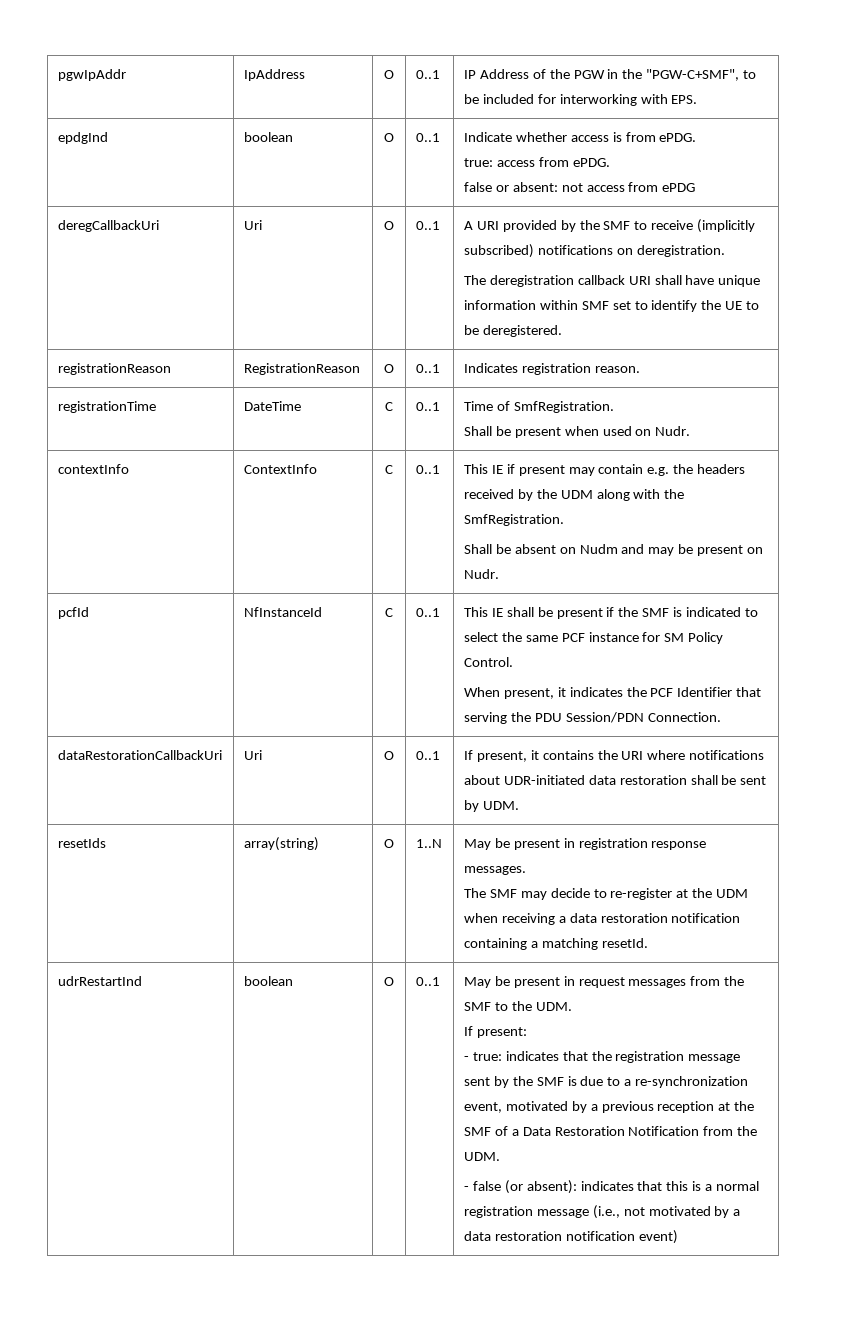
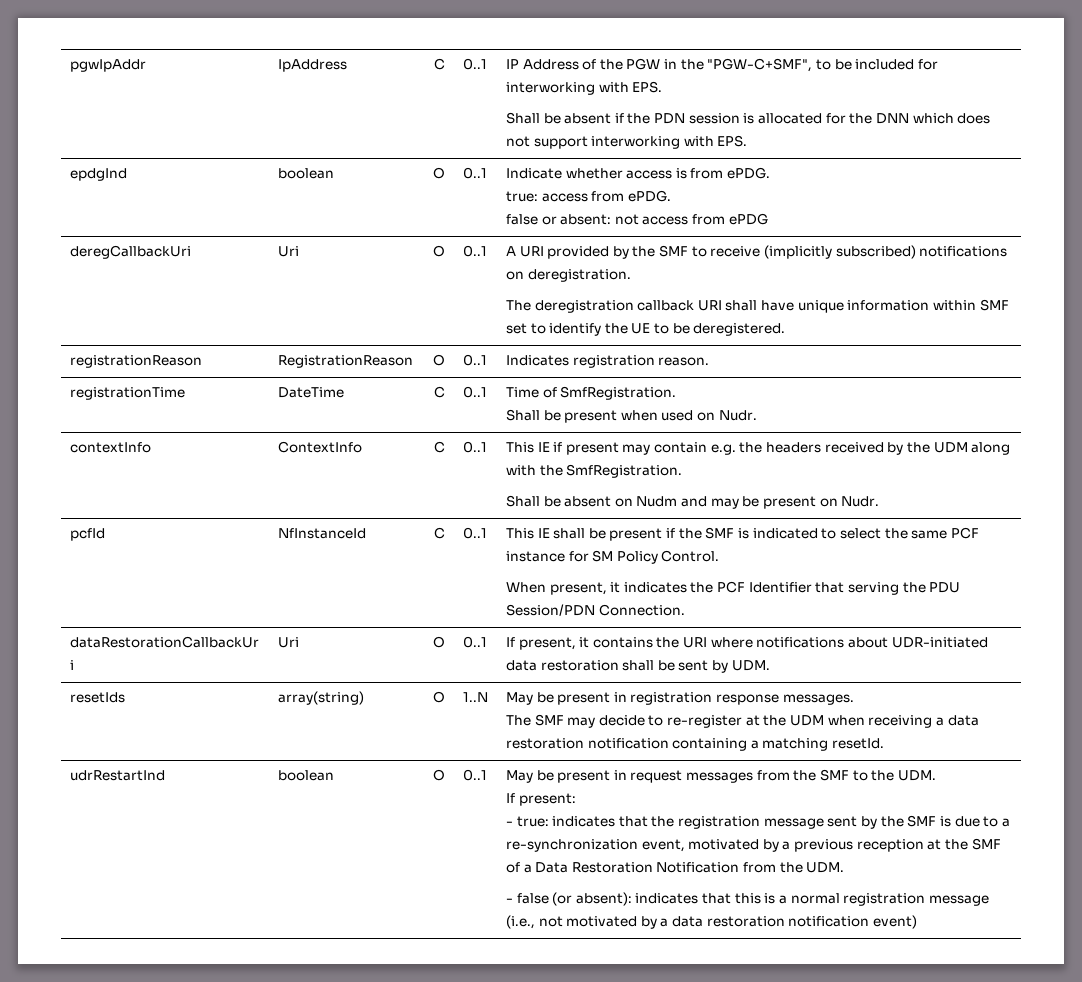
- pgwIpAddr | IpAddress | O | 0..1 | IP Address of the PGW in the "PGW-C+SMF", to be included for interworking with EPS.
+ pgwIpAddr | IpAddress | C | 0..1 | IP Address of the PGW in the "PGW-C+SMF", to be included for interworking with EPS.
+ Shall be absent if the PDN session is allocated for the DNN which does not support interworking with EPS.

